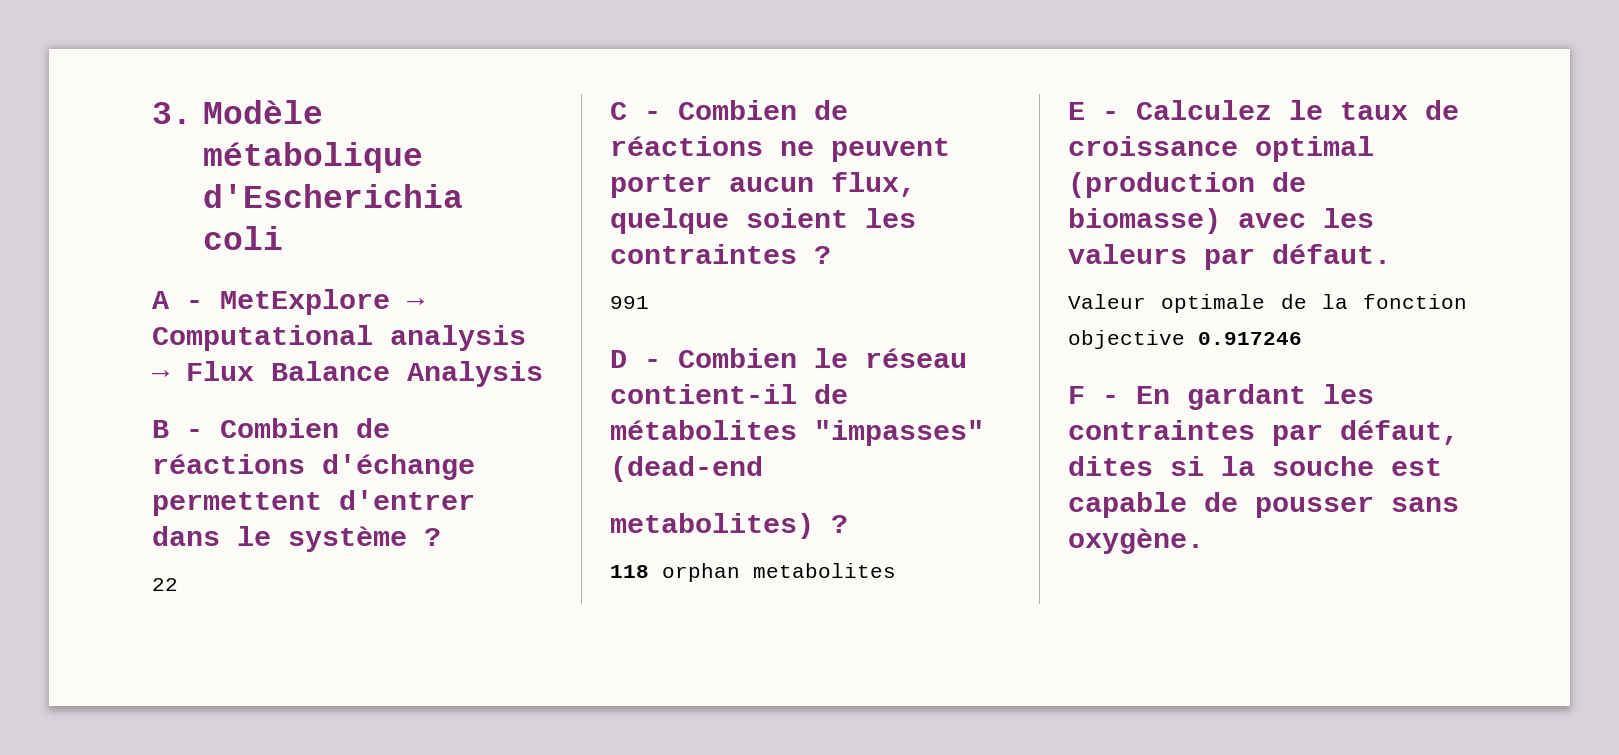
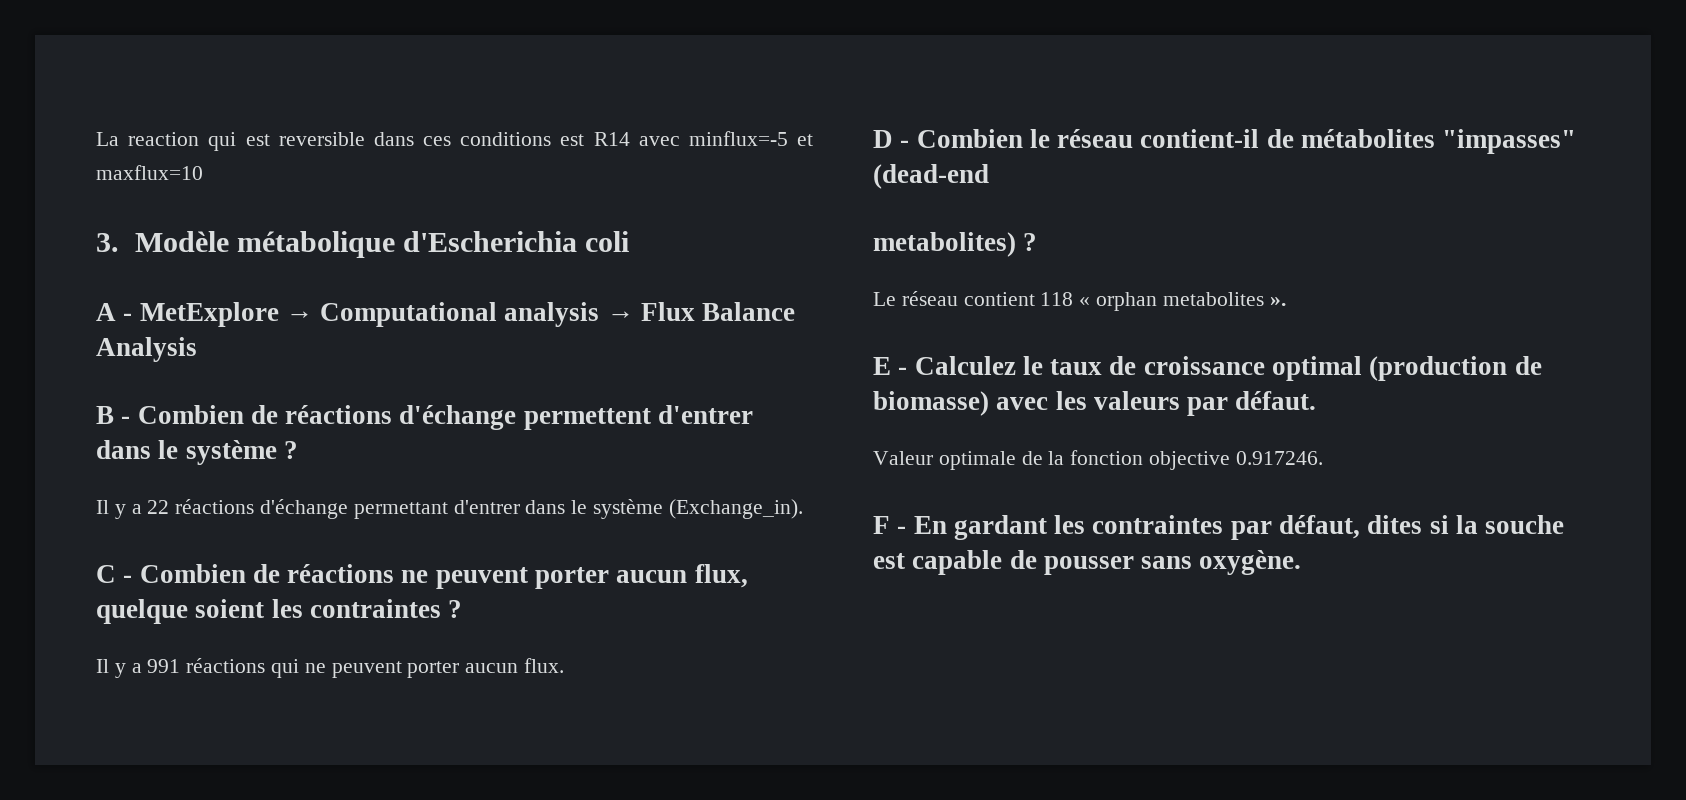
+ La reaction qui est reversible dans ces conditions est R14 avec minflux=-5 et maxflux=10
- 22
+ Il y a 22 réactions d'échange permettant d'entrer dans le système (Exchange_in).
- 991
+ Il y a 991 réactions qui ne peuvent porter aucun flux.
- 118 orphan metabolites
+ Le réseau contient 118 « orphan metabolites ».
- Valeur optimale de la fonction objective 0.917246
+ Valeur optimale de la fonction objective 0.917246.

